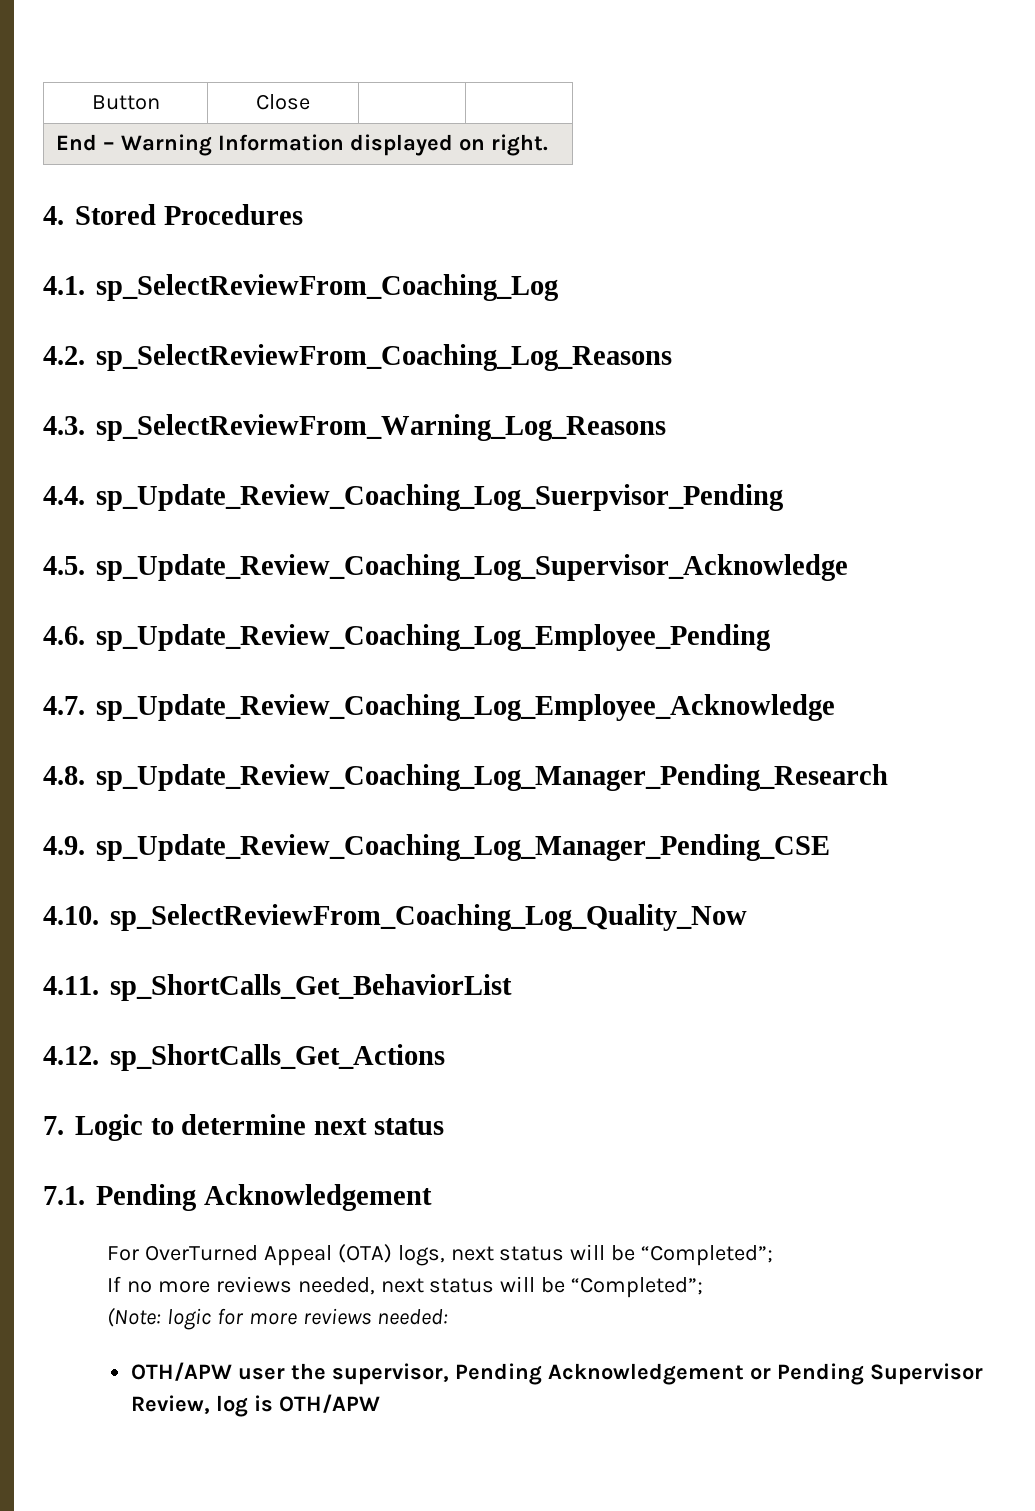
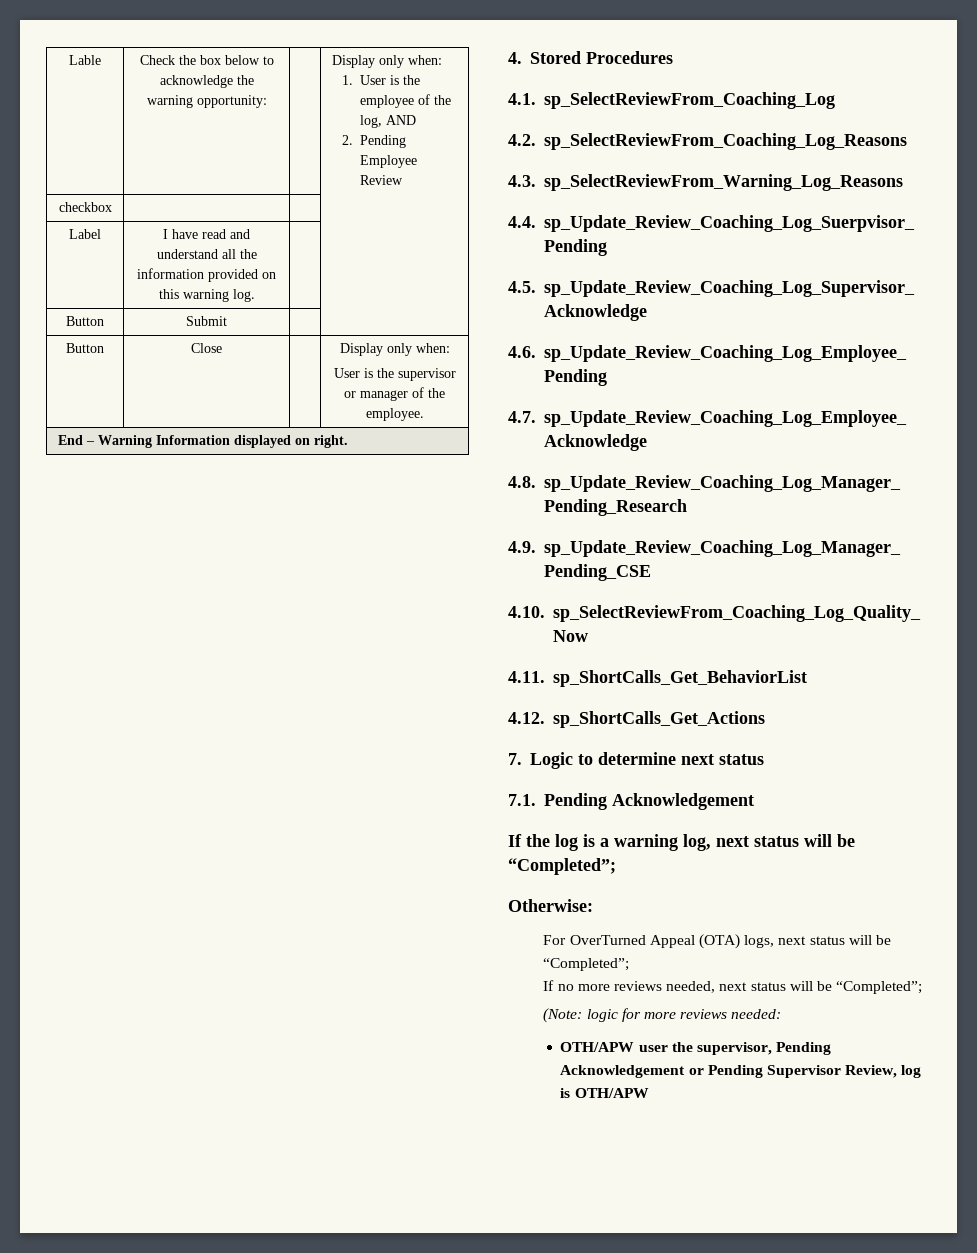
- Button | Close | |
+ Lable | Check the box below to acknowledge the warning opportunity: | | Display only when:
+ 1. User is the employee of the log, AND
+ 2. Pending Employee Review
+ checkbox | | |
+ Label | I have read and understand all the information provided on this warning log. | |
+ Button | Submit | |
+ Button | Close | | Display only when:
+ User is the supervisor or manager of the employee.
+ If the log is a warning log, next status will be “Completed”;
+ Otherwise:

